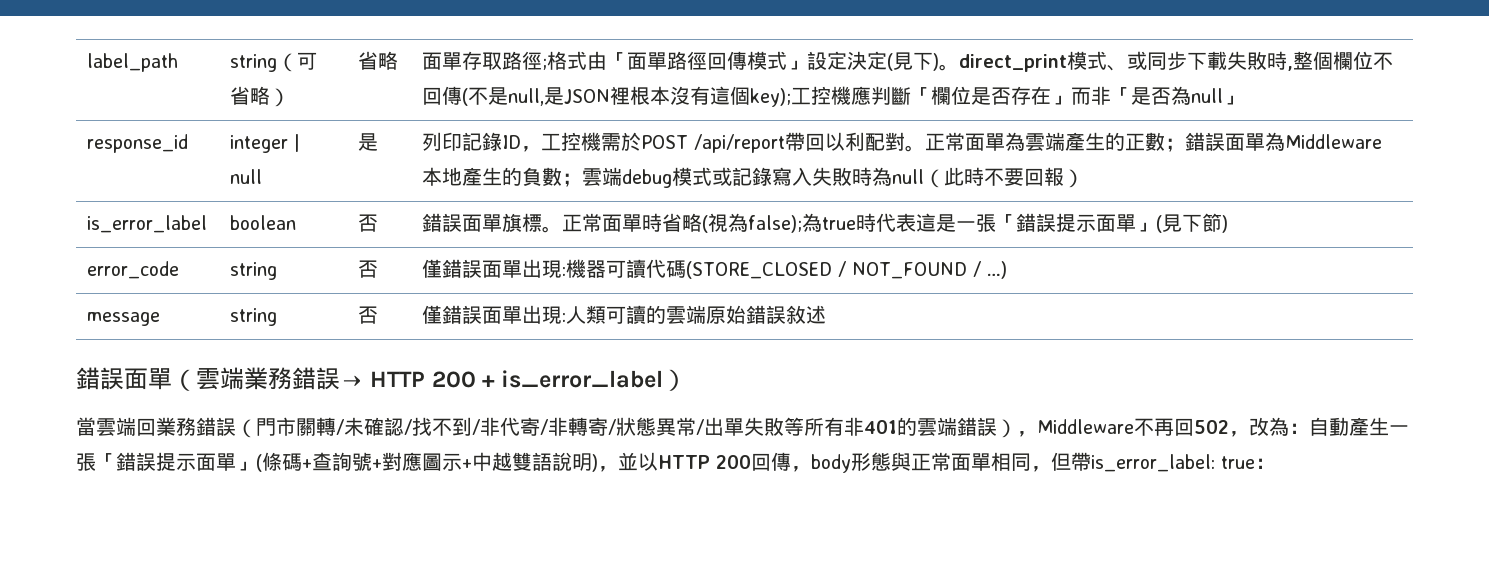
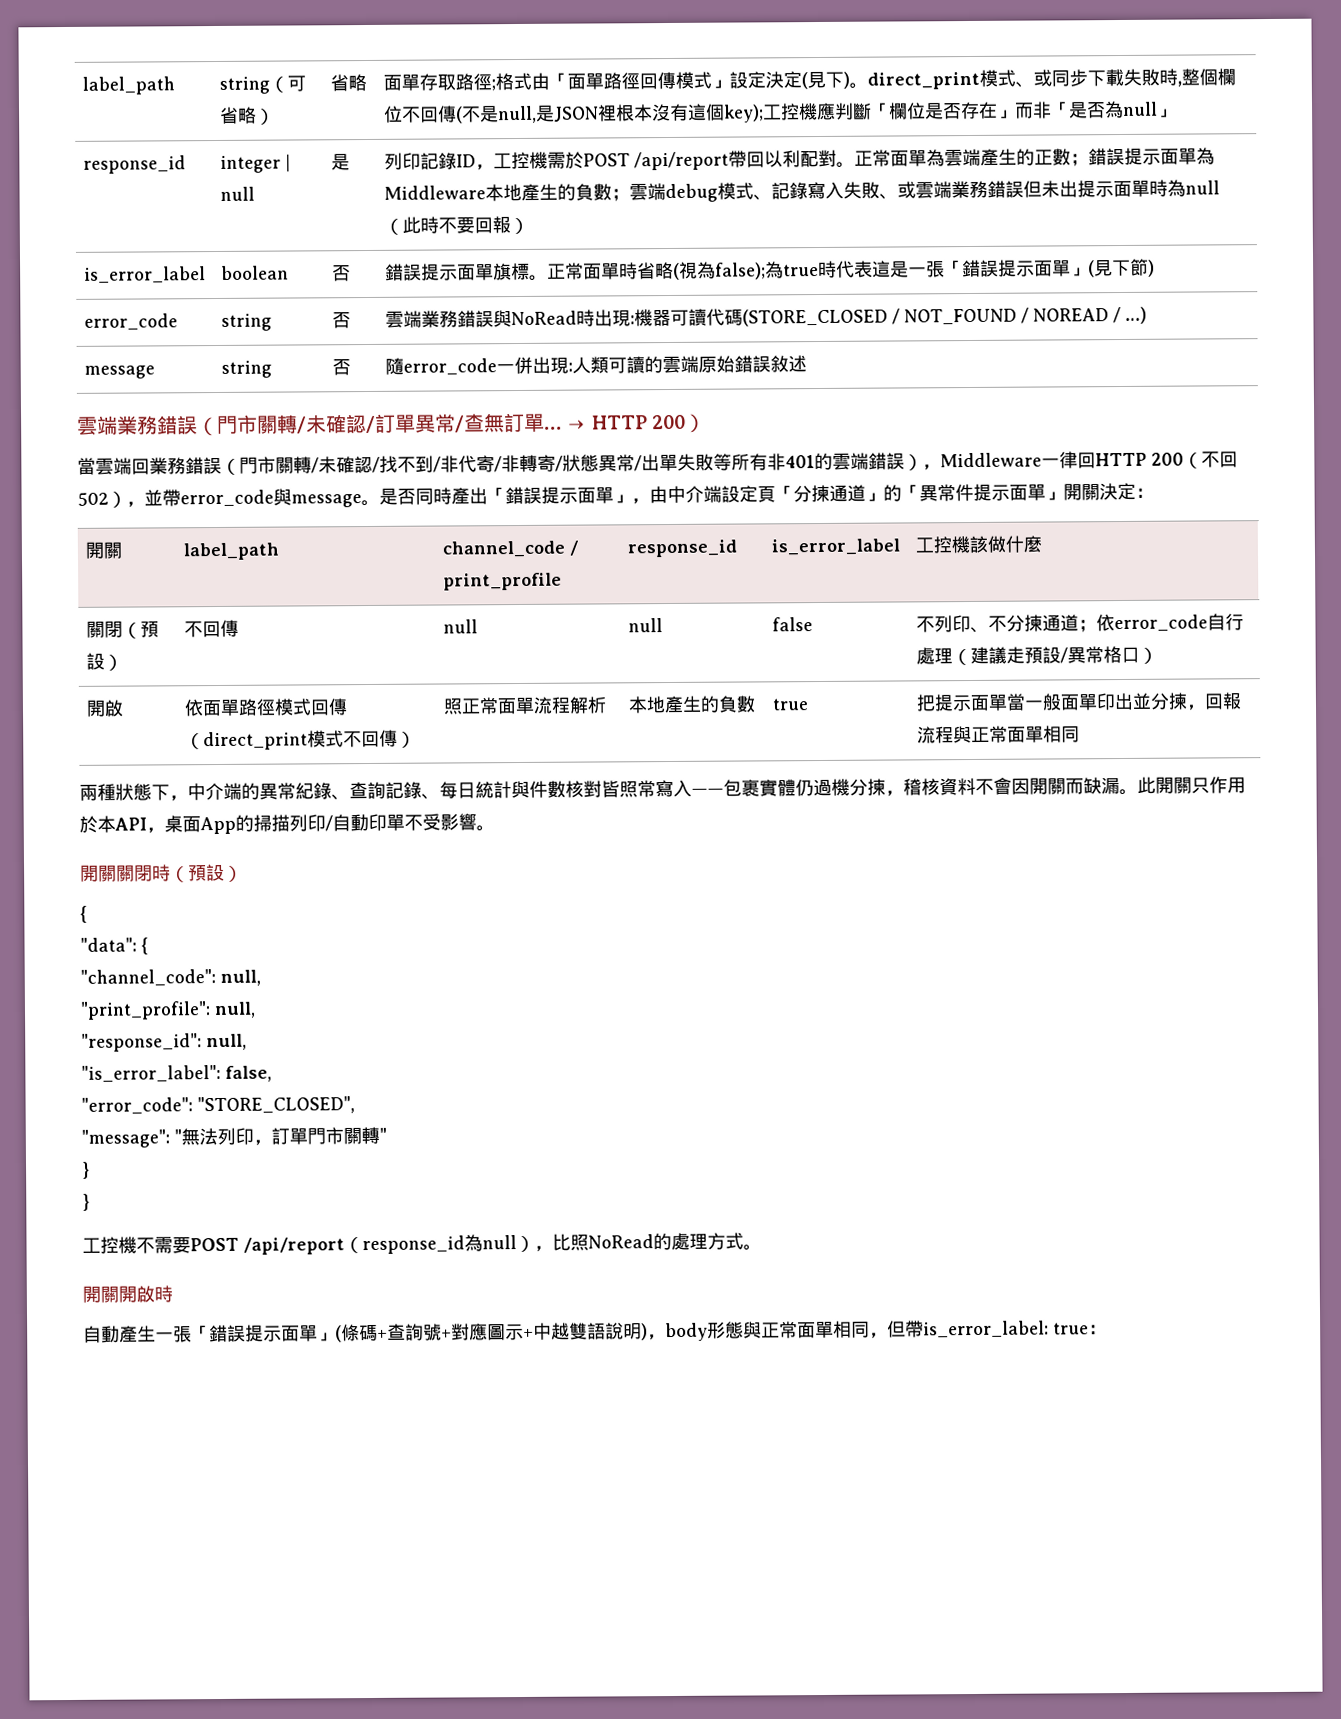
- 正常面單為雲端產生的正數；錯誤面單為Middleware本地產生的負數；雲端debug模式或記錄寫入失敗時為null（此時不要回報）
+ 正常面單為雲端產生的正數；錯誤提示面單為Middleware本地產生的負數；雲端debug模式、記錄寫入失敗、或雲端業務錯誤但未出提示面單時為null（此時不要回報）
- is_error_label | boolean | 否 | 錯誤面單旗標。正常面單時省略(視為false);為true時代表這是一張「錯誤提示面單」(見下節)
+ is_error_label | boolean | 否 | 錯誤提示面單旗標。正常面單時省略(視為false);為true時代表這是一張「錯誤提示面單」(見下節)
- error_code | string | 否 | 僅錯誤面單出現:機器可讀代碼(STORE_CLOSED / NOT_FOUND / …)
+ error_code | string | 否 | 雲端業務錯誤與NoRead時出現:機器可讀代碼(STORE_CLOSED / NOT_FOUND / NOREAD / …)
- message | string | 否 | 僅錯誤面單出現:人類可讀的雲端原始錯誤敘述
+ message | string | 否 | 隨error_code一併出現:人類可讀的雲端原始錯誤敘述
- 錯誤面單（雲端業務錯誤→ HTTP 200 + is_error_label）
+ 雲端業務錯誤（門市關轉/未確認/訂單異常/查無訂單… → HTTP 200）
- 當雲端回業務錯誤（門市關轉/未確認/找不到/非代寄/非轉寄/狀態異常/出單失敗等所有非401的雲端錯誤），Middleware不再回502，改為：自動產生一張「錯誤提示面單」(條碼+查詢號+對應圖示+中越雙語說明)，並以HTTP 200回傳，body形態與正常面單相同，但帶is_error_label: true：
+ 當雲端回業務錯誤（門市關轉/未確認/找不到/非代寄/非轉寄/狀態異常/出單失敗等所有非401的雲端錯誤），Middleware一律回HTTP 200（不回502），並帶error_code與message。是否同時產出「錯誤提示面單」，由中介端設定頁「分揀通道」的「異常件提示面單」開關決定：
+ 開關 | label_path | channel_code / print_profile | response_id | is_error_label | 工控機該做什麼
+ 關閉（預設） | 不回傳 | null | null | false | 不列印、不分揀通道；依error_code自行處理（建議走預設/異常格口）
+ 開啟 | 依面單路徑模式回傳（direct_print模式不回傳） | 照正常面單流程解析 | 本地產生的負數 | true | 把提示面單當一般面單印出並分揀，回報流程與正常面單相同
+ 兩種狀態下，中介端的異常紀錄、查詢記錄、每日統計與件數核對皆照常寫入——包裹實體仍過機分揀，稽核資料不會因開關而缺漏。此開關只作用於本API，桌面App的掃描列印/自動印單不受影響。
+ 開關關閉時（預設）
+ {
+ "data": {
+ "channel_code": null,
+ "print_profile": null,
+ "response_id": null,
+ "is_error_label": false,
+ "error_code": "STORE_CLOSED",
+ "message": "無法列印，訂單門市關轉"
+ }
+ }
+ 工控機不需要POST /api/report（response_id為null），比照NoRead的處理方式。
+ 開關開啟時
+ 自動產生一張「錯誤提示面單」(條碼+查詢號+對應圖示+中越雙語說明)，body形態與正常面單相同，但帶is_error_label: true：

